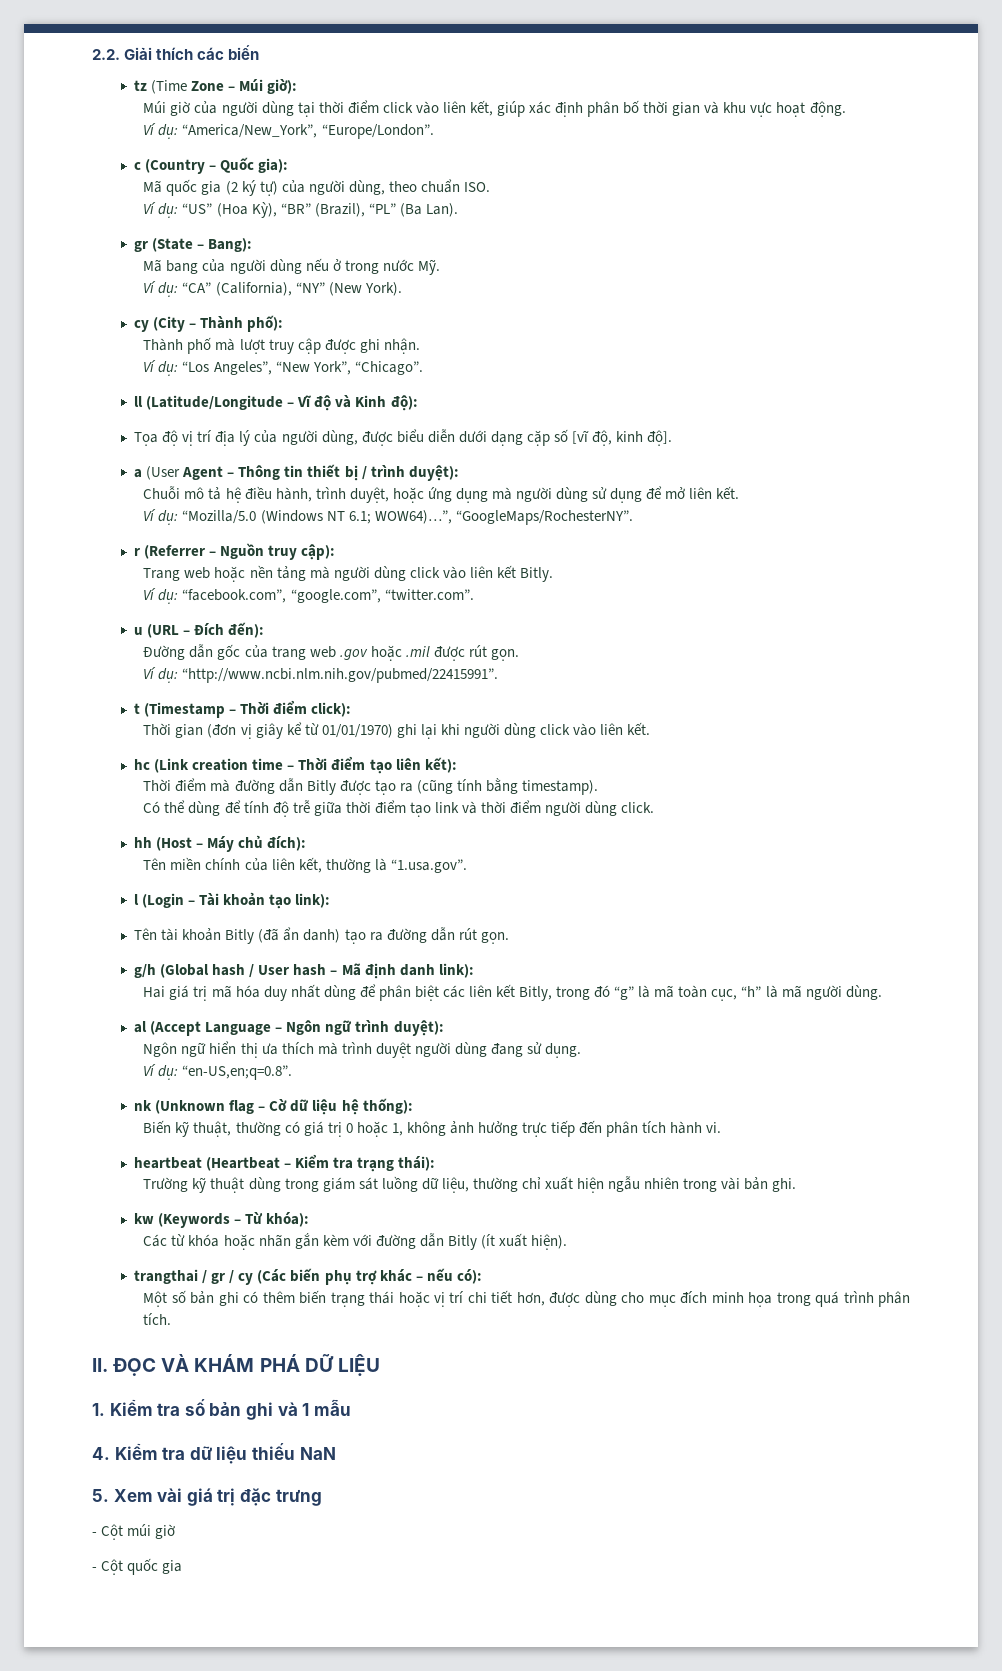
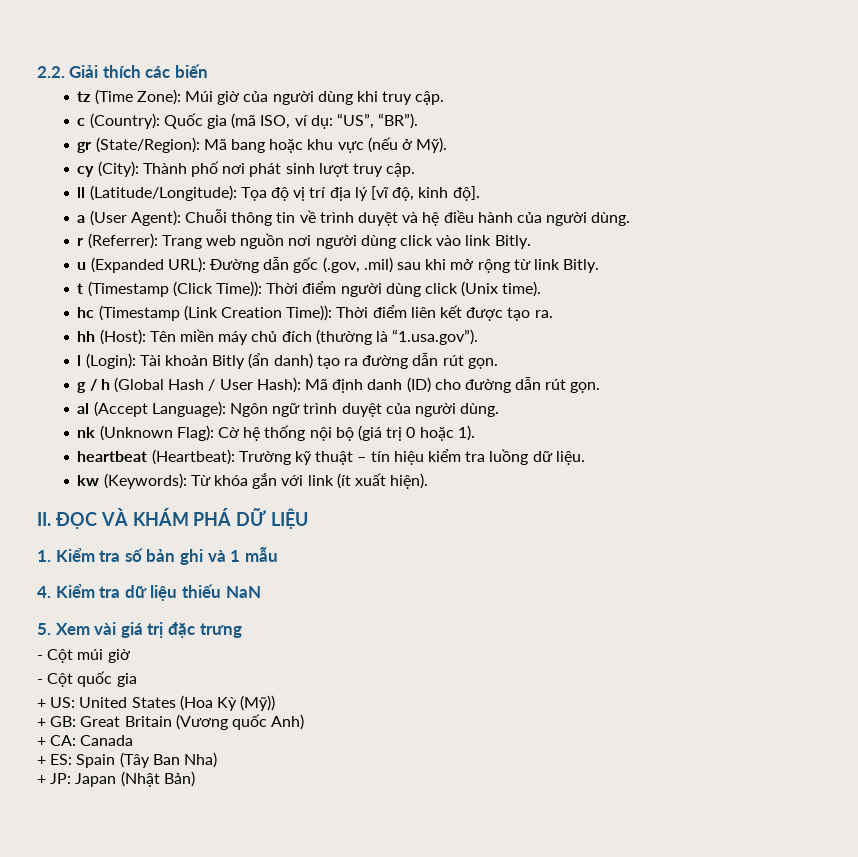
- tz (Time Zone – Múi giờ):
- Múi giờ của người dùng tại thời điểm click vào liên kết, giúp xác định phân bố thời gian và khu vực hoạt động.
- Ví dụ: “America/New_York”, “Europe/London”.
- c (Country – Quốc gia):
- Mã quốc gia (2 ký tự) của người dùng, theo chuẩn ISO.
- Ví dụ: “US” (Hoa Kỳ), “BR” (Brazil), “PL” (Ba Lan).
- gr (State – Bang):
- Mã bang của người dùng nếu ở trong nước Mỹ.
- Ví dụ: “CA” (California), “NY” (New York).
- cy (City – Thành phố):
- Thành phố mà lượt truy cập được ghi nhận.
- Ví dụ: “Los Angeles”, “New York”, “Chicago”.
- ll (Latitude/Longitude – Vĩ độ và Kinh độ):
- Tọa độ vị trí địa lý của người dùng, được biểu diễn dưới dạng cặp số [vĩ độ, kinh độ].
+ tz (Time Zone): Múi giờ của người dùng khi truy cập.
+ c (Country): Quốc gia (mã ISO, ví dụ: “US”, “BR”).
+ gr (State/Region): Mã bang hoặc khu vực (nếu ở Mỹ).
+ cy (City): Thành phố nơi phát sinh lượt truy cập.
+ ll (Latitude/Longitude): Tọa độ vị trí địa lý [vĩ độ, kinh độ].
- a (User Agent – Thông tin thiết bị / trình duyệt):
- Chuỗi mô tả hệ điều hành, trình duyệt, hoặc ứng dụng mà người dùng sử dụng để mở liên kết.
- Ví dụ: “Mozilla/5.0 (Windows NT 6.1; WOW64)…”, “GoogleMaps/RochesterNY”.
- r (Referrer – Nguồn truy cập):
- Trang web hoặc nền tảng mà người dùng click vào liên kết Bitly.
- Ví dụ: “facebook.com”, “google.com”, “twitter.com”.
- u (URL – Đích đến):
- Đường dẫn gốc của trang web .gov hoặc .mil được rút gọn.
- Ví dụ: “http://www.ncbi.nlm.nih.gov/pubmed/22415991”.
- t (Timestamp – Thời điểm click):
- Thời gian (đơn vị giây kể từ 01/01/1970) ghi lại khi người dùng click vào liên kết.
- hc (Link creation time – Thời điểm tạo liên kết):
- Thời điểm mà đường dẫn Bitly được tạo ra (cũng tính bằng timestamp).
- Có thể dùng để tính độ trễ giữa thời điểm tạo link và thời điểm người dùng click.
- hh (Host – Máy chủ đích):
- Tên miền chính của liên kết, thường là “1.usa.gov”.
- l (Login – Tài khoản tạo link):
- Tên tài khoản Bitly (đã ẩn danh) tạo ra đường dẫn rút gọn.
+ a (User Agent): Chuỗi thông tin về trình duyệt và hệ điều hành của người dùng.
+ r (Referrer): Trang web nguồn nơi người dùng click vào link Bitly.
+ u (Expanded URL): Đường dẫn gốc (.gov, .mil) sau khi mở rộng từ link Bitly.
+ t (Timestamp (Click Time)): Thời điểm người dùng click (Unix time).
+ hc (Timestamp (Link Creation Time)): Thời điểm liên kết được tạo ra.
+ hh (Host): Tên miền máy chủ đích (thường là “1.usa.gov”).
+ l (Login): Tài khoản Bitly (ẩn danh) tạo ra đường dẫn rút gọn.
- g/h (Global hash / User hash – Mã định danh link):
- Hai giá trị mã hóa duy nhất dùng để phân biệt các liên kết Bitly, trong đó “g” là mã toàn cục, “h” là mã người dùng.
- al (Accept Language – Ngôn ngữ trình duyệt):
- Ngôn ngữ hiển thị ưa thích mà trình duyệt người dùng đang sử dụng.
- Ví dụ: “en-US,en;q=0.8”.
- nk (Unknown flag – Cờ dữ liệu hệ thống):
- Biến kỹ thuật, thường có giá trị 0 hoặc 1, không ảnh hưởng trực tiếp đến phân tích hành vi.
- heartbeat (Heartbeat – Kiểm tra trạng thái):
- Trường kỹ thuật dùng trong giám sát luồng dữ liệu, thường chỉ xuất hiện ngẫu nhiên trong vài bản ghi.
- kw (Keywords – Từ khóa):
- Các từ khóa hoặc nhãn gắn kèm với đường dẫn Bitly (ít xuất hiện).
- trangthai / gr / cy (Các biến phụ trợ khác – nếu có):
- Một số bản ghi có thêm biến trạng thái hoặc vị trí chi tiết hơn, được dùng cho mục đích minh họa trong quá trình phân tích.
+ g / h (Global Hash / User Hash): Mã định danh (ID) cho đường dẫn rút gọn.
+ al (Accept Language): Ngôn ngữ trình duyệt của người dùng.
+ nk (Unknown Flag): Cờ hệ thống nội bộ (giá trị 0 hoặc 1).
+ heartbeat (Heartbeat): Trường kỹ thuật – tín hiệu kiểm tra luồng dữ liệu.
+ kw (Keywords): Từ khóa gắn với link (ít xuất hiện).
+ + US: United States (Hoa Kỳ (Mỹ))
+ + GB: Great Britain (Vương quốc Anh)
+ + CA: Canada
+ + ES: Spain (Tây Ban Nha)
+ + JP: Japan (Nhật Bản)

